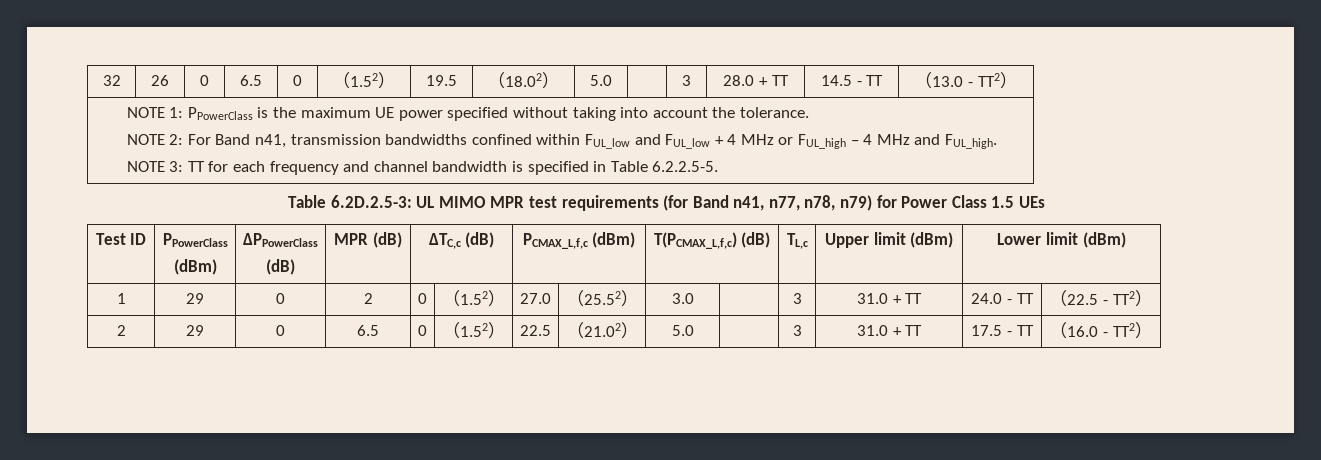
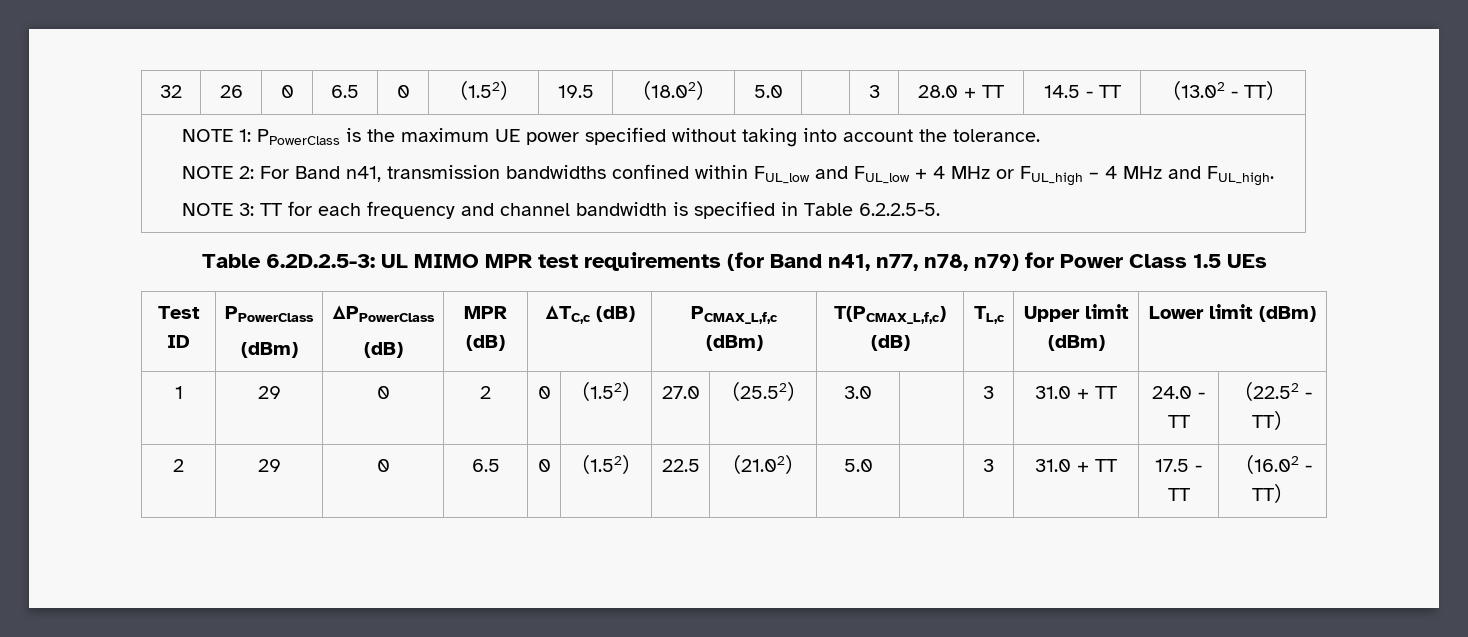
- 32 | 26 | 0 | 6.5 | 0 | （1.52） | 19.5 | （18.02） | 5.0 | | 3 | 28.0 + TT | 14.5 - TT | （13.0 - TT2）
+ 32 | 26 | 0 | 6.5 | 0 | （1.52） | 19.5 | （18.02） | 5.0 | | 3 | 28.0 + TT | 14.5 - TT | （13.02 - TT）
- 1 | 29 | 0 | 2 | 0 | （1.52） | 27.0 | （25.52） | 3.0 | | 3 | 31.0 + TT | 24.0 - TT | （22.5 - TT2）
+ 1 | 29 | 0 | 2 | 0 | （1.52） | 27.0 | （25.52） | 3.0 | | 3 | 31.0 + TT | 24.0 - TT | （22.52 - TT）
- 2 | 29 | 0 | 6.5 | 0 | （1.52） | 22.5 | （21.02） | 5.0 | | 3 | 31.0 + TT | 17.5 - TT | （16.0 - TT2）
+ 2 | 29 | 0 | 6.5 | 0 | （1.52） | 22.5 | （21.02） | 5.0 | | 3 | 31.0 + TT | 17.5 - TT | （16.02 - TT）

